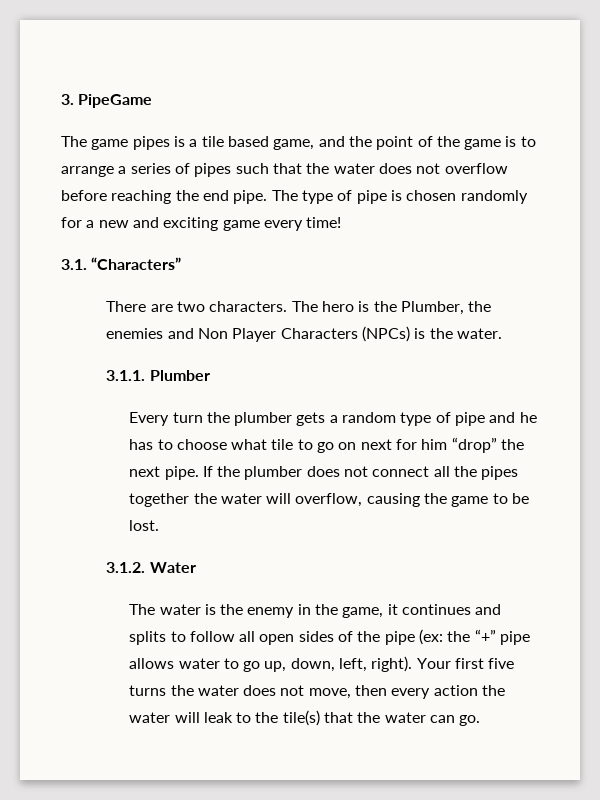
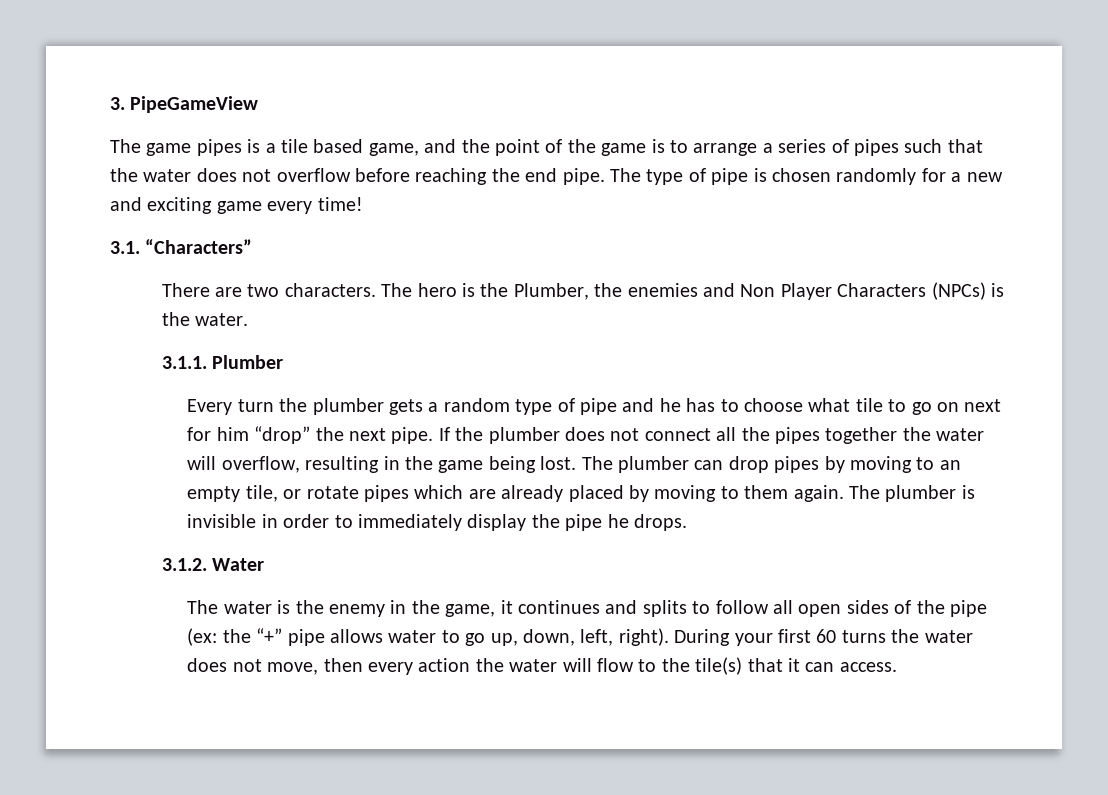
- 3. PipeGame
+ 3. PipeGameView
- If the plumber does not connect all the pipes together the water will overflow, causing the game to be lost.
+ If the plumber does not connect all the pipes together the water will overflow, resulting in the game being lost. The plumber can drop pipes by moving to an empty tile, or rotate pipes which are already placed by moving to them again. The plumber is invisible in order to immediately display the pipe he drops.
- Your first five turns the water does not move, then every action the water will leak to the tile(s) that the water can go.
+ During your first 60 turns the water does not move, then every action the water will flow to the tile(s) that it can access.

